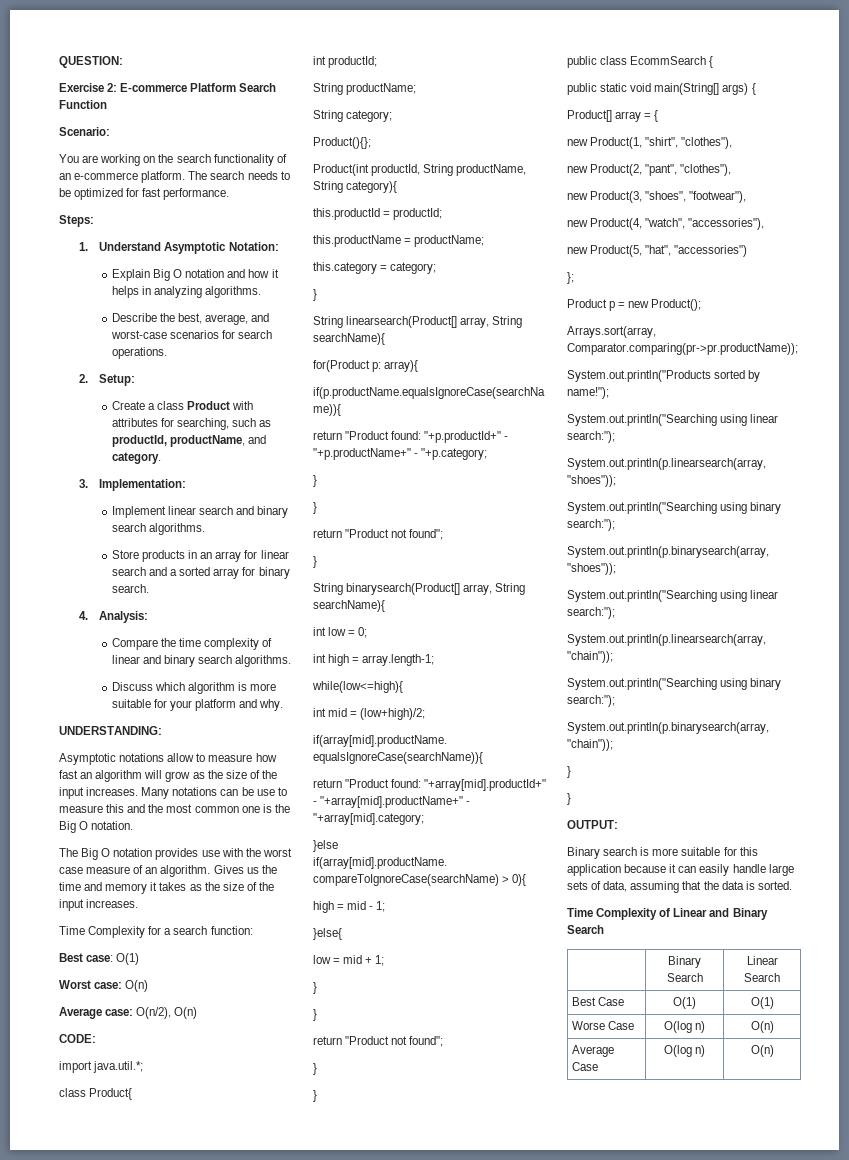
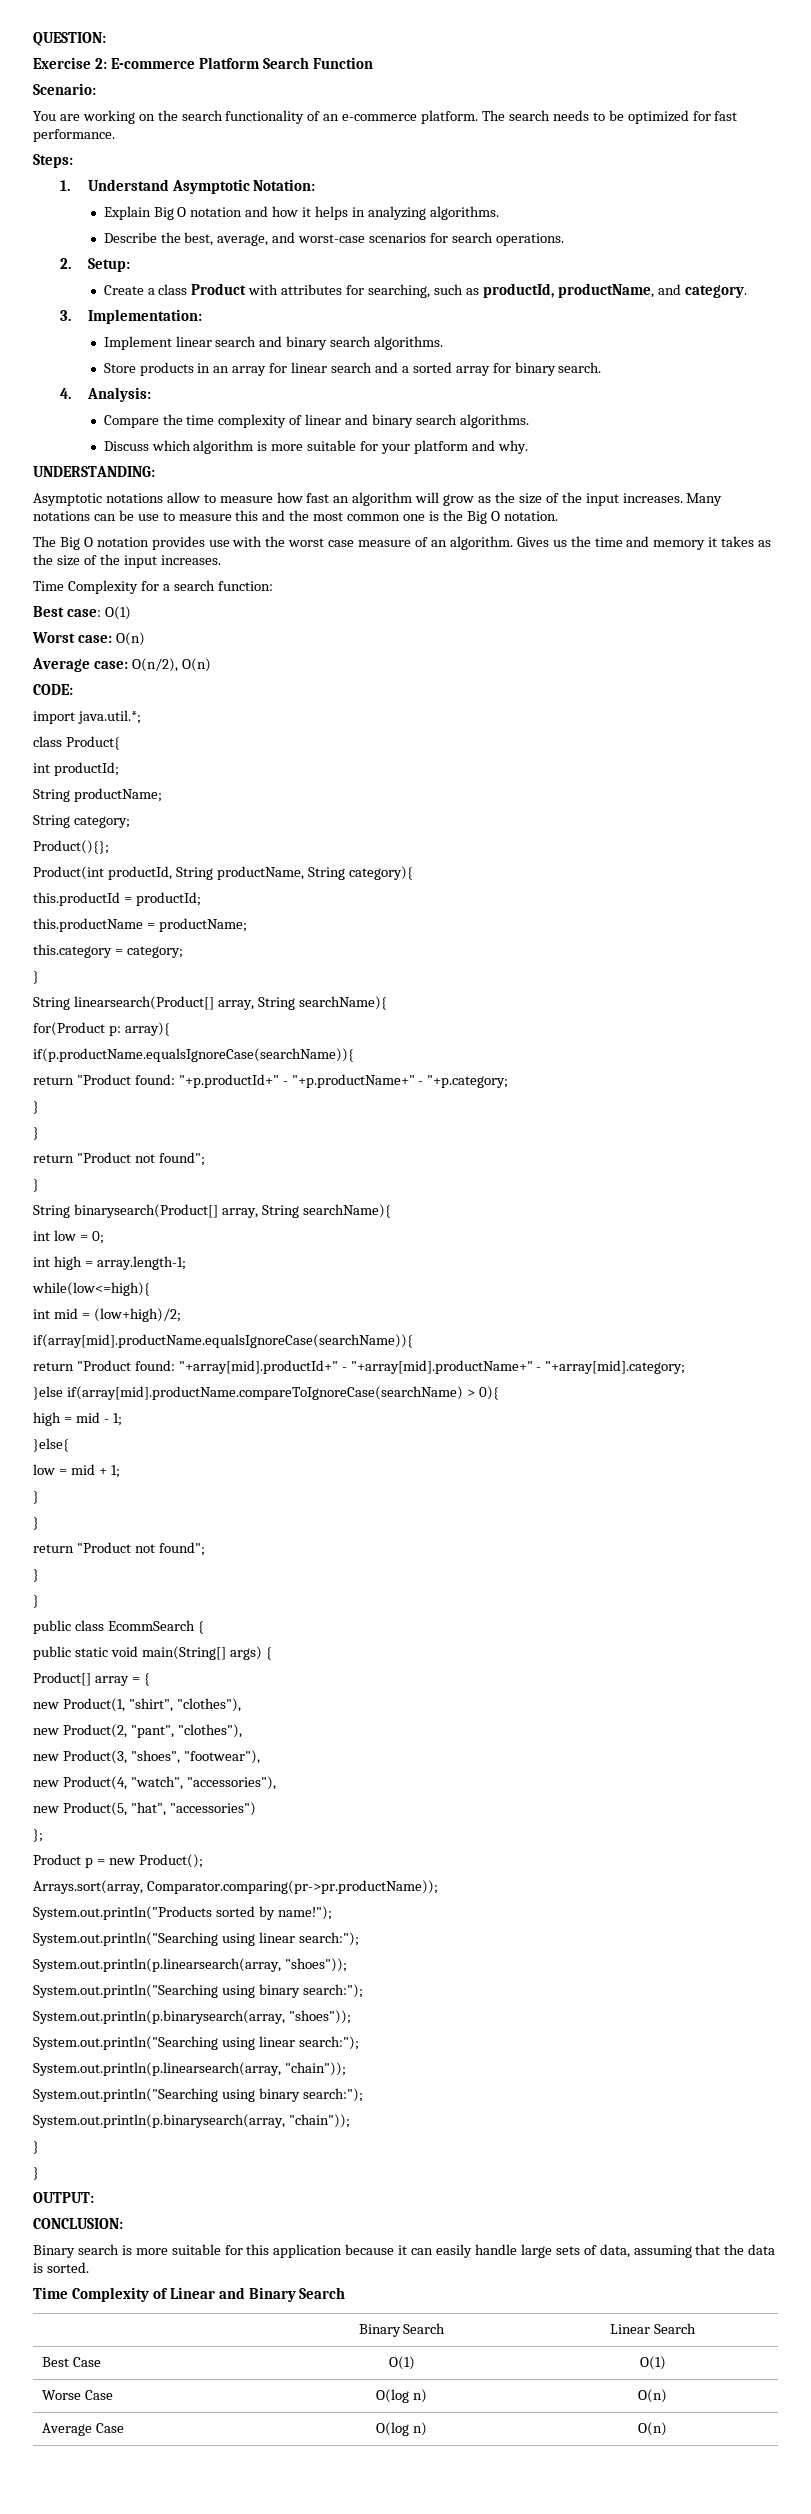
+ CONCLUSION:

